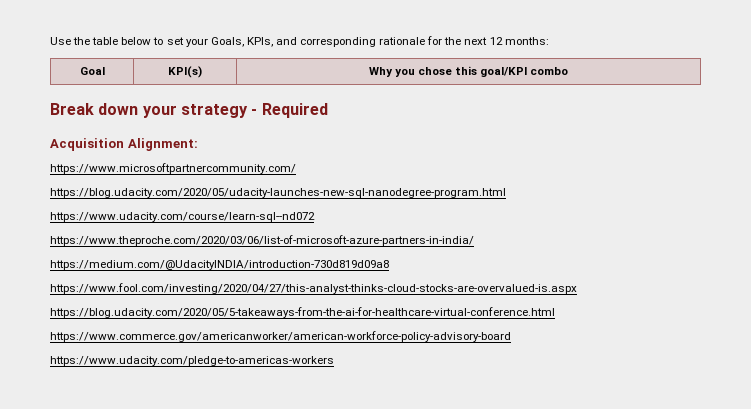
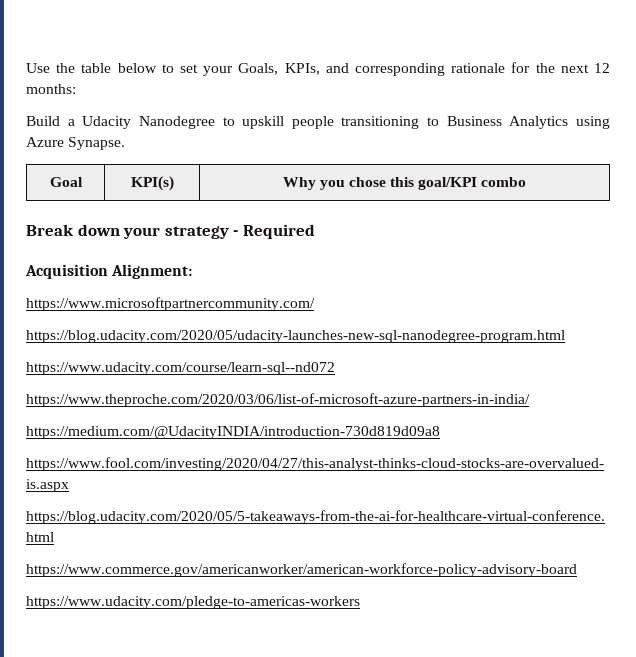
+ Build a Udacity Nanodegree to upskill people transitioning to Business Analytics using Azure Synapse.

